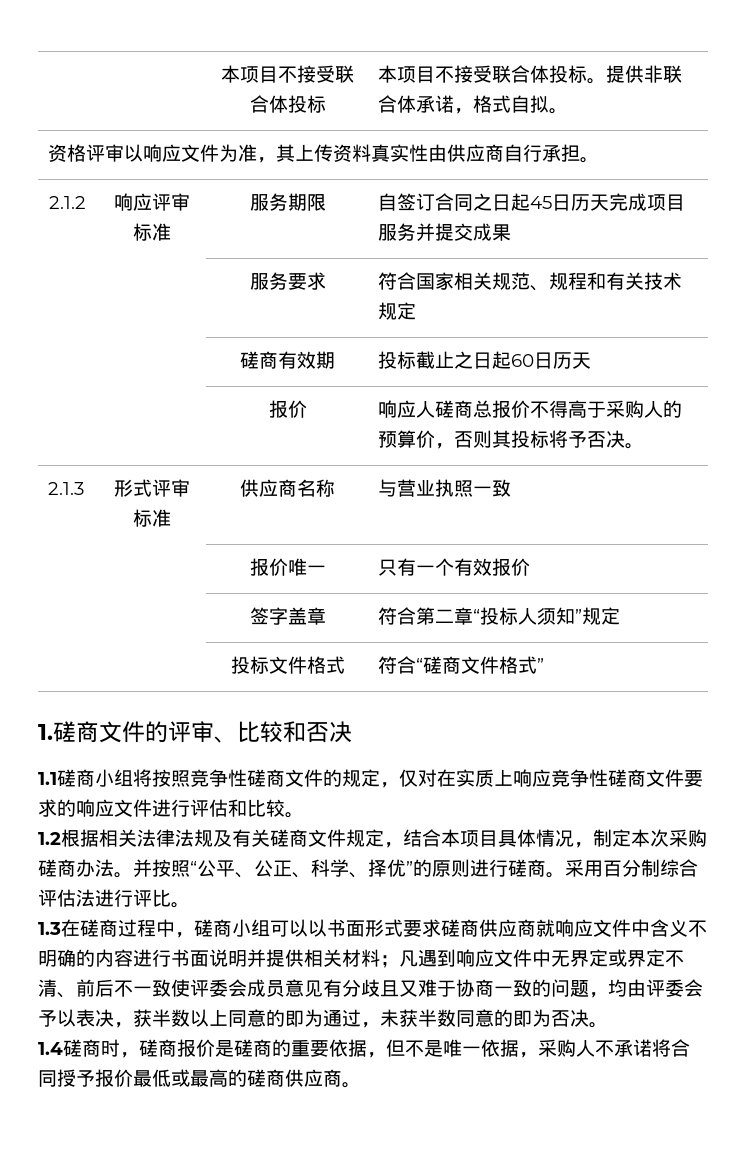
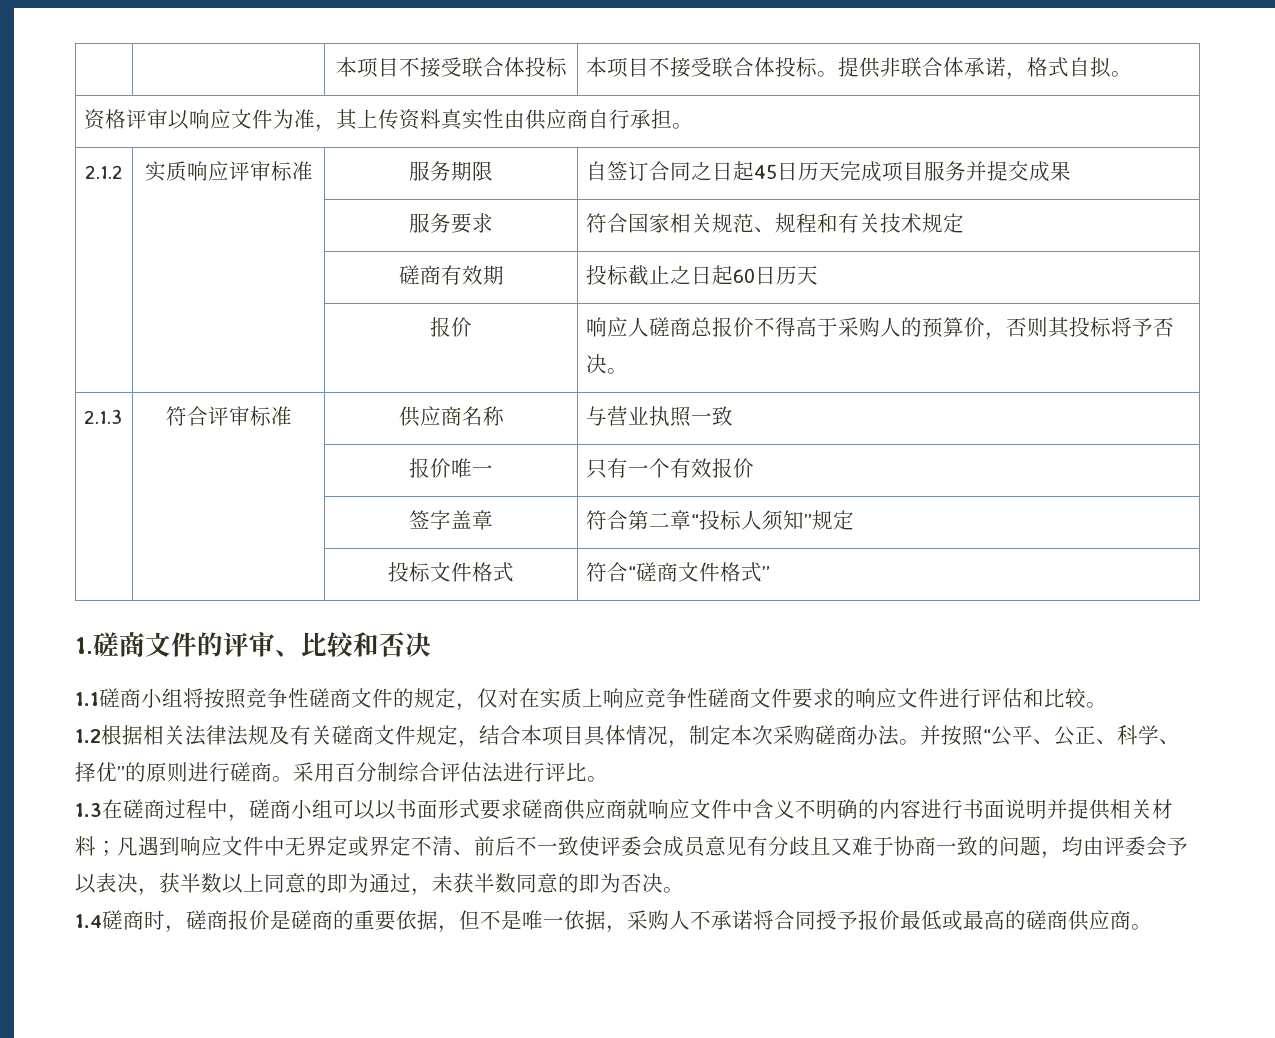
- 2.1.2 | 响应评审标准 | 服务期限 | 自签订合同之日起45日历天完成项目服务并提交成果
+ 2.1.2 | 实质响应评审标准 | 服务期限 | 自签订合同之日起45日历天完成项目服务并提交成果
- 2.1.3 | 形式评审标准 | 供应商名称 | 与营业执照一致
+ 2.1.3 | 符合评审标准 | 供应商名称 | 与营业执照一致

